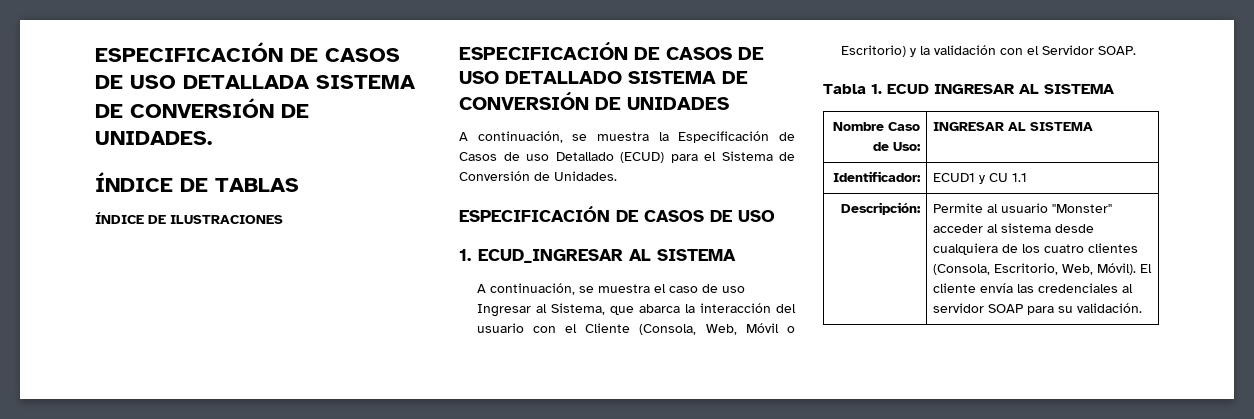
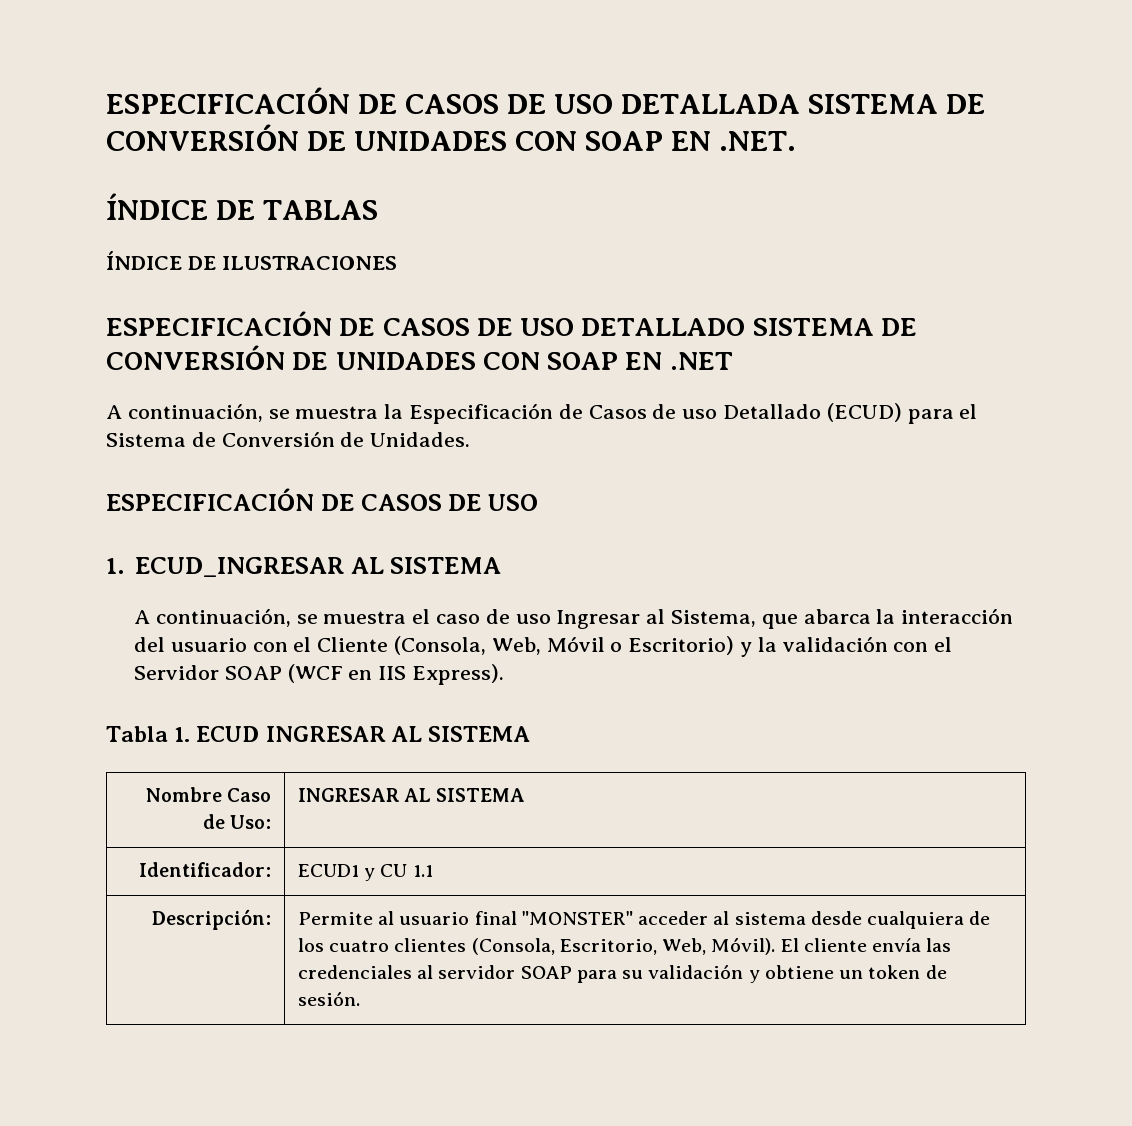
- ESPECIFICACIÓN DE CASOS DE USO DETALLADA SISTEMA DE CONVERSIÓN DE UNIDADES.
+ ESPECIFICACIÓN DE CASOS DE USO DETALLADA SISTEMA DE CONVERSIÓN DE UNIDADES CON SOAP EN .NET.
- ESPECIFICACIÓN DE CASOS DE USO DETALLADO SISTEMA DE CONVERSIÓN DE UNIDADES
+ ESPECIFICACIÓN DE CASOS DE USO DETALLADO SISTEMA DE CONVERSIÓN DE UNIDADES CON SOAP EN .NET
- A continuación, se muestra el caso de uso Ingresar al Sistema, que abarca la interacción del usuario con el Cliente (Consola, Web, Móvil o Escritorio) y la validación con el Servidor SOAP.
+ A continuación, se muestra el caso de uso Ingresar al Sistema, que abarca la interacción del usuario con el Cliente (Consola, Web, Móvil o Escritorio) y la validación con el Servidor SOAP (WCF en IIS Express).
- Descripción: | Permite al usuario "Monster" acceder al sistema desde cualquiera de los cuatro clientes (Consola, Escritorio, Web, Móvil). El cliente envía las credenciales al servidor SOAP para su validación.
+ Descripción: | Permite al usuario final "MONSTER" acceder al sistema desde cualquiera de los cuatro clientes (Consola, Escritorio, Web, Móvil). El cliente envía las credenciales al servidor SOAP para su validación y obtiene un token de sesión.

